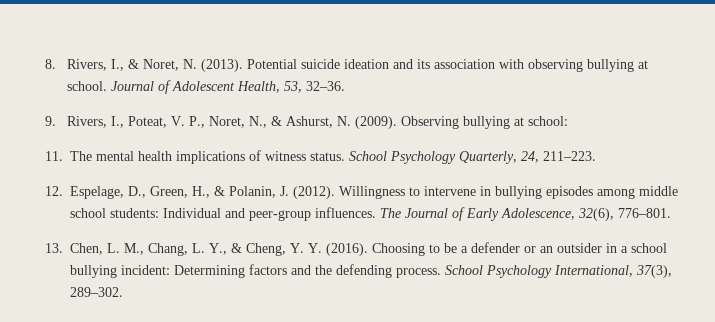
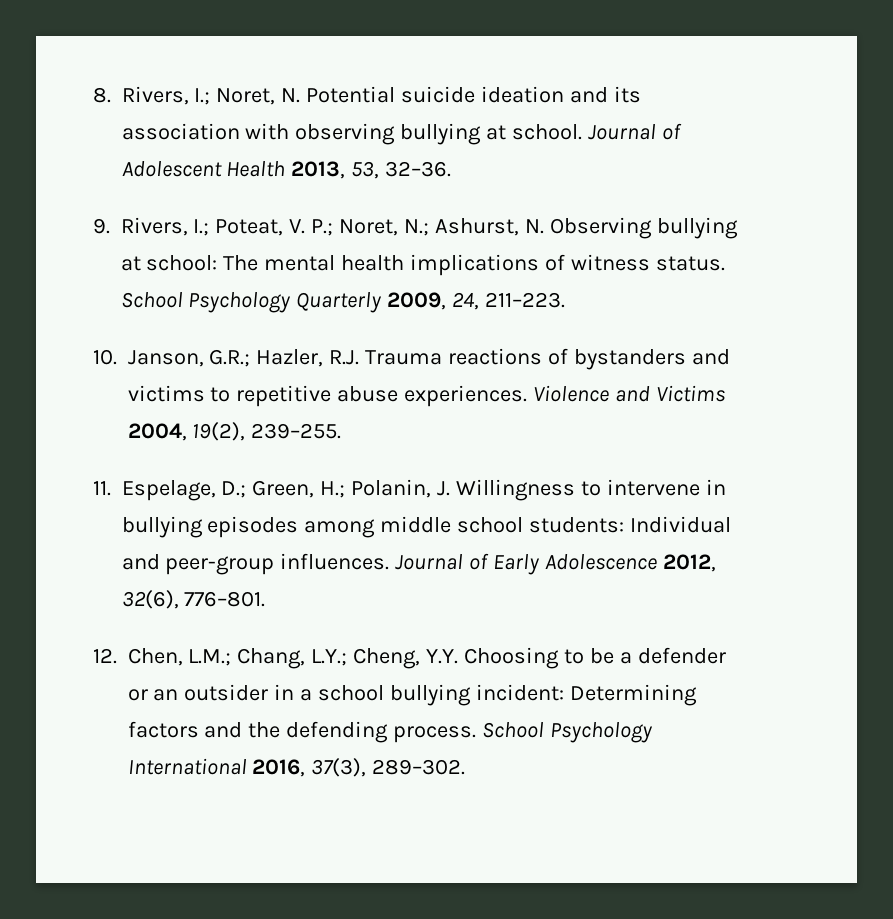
- 8. Rivers, I., & Noret, N. (2013). Potential suicide ideation and its association with observing bullying at school.
+ 8. Rivers, I.; Noret, N. Potential suicide ideation and its association with observing bullying at school.
- Journal of Adolescent Health, 53, 32–36.
+ Journal of Adolescent Health 2013, 53, 32–36.
- 9. Rivers, I., Poteat, V. P., Noret, N., & Ashurst, N. (2009). Observing bullying at school:
- 11. The mental health implications of witness status.
+ 9. Rivers, I.; Poteat, V. P.; Noret, N.; Ashurst, N. Observing bullying at school: The mental health implications of witness status.
- School Psychology Quarterly, 24, 211–223.
+ School Psychology Quarterly 2009, 24, 211–223.
- 12. Espelage, D., Green, H., & Polanin, J. (2012). Willingness to intervene in bullying episodes among middle school students: Individual and peer-group influences.
+ 10. Janson, G.R.; Hazler, R.J. Trauma reactions of bystanders and victims to repetitive abuse experiences. Violence and Victims 2004, 19(2), 239–255.
+ 11. Espelage, D.; Green, H.; Polanin, J. Willingness to intervene in bullying episodes among middle school students: Individual and peer-group influences.
- The Journal of Early Adolescence, 32(6), 776–801.
+ Journal of Early Adolescence 2012, 32(6), 776–801.
- 13. Chen, L. M., Chang, L. Y., & Cheng, Y. Y. (2016). Choosing to be a defender or an outsider in a school bullying incident: Determining factors and the defending process.
+ 12. Chen, L.M.; Chang, L.Y.; Cheng, Y.Y. Choosing to be a defender or an outsider in a school bullying incident: Determining factors and the defending process.
- School Psychology International, 37(3), 289–302.
+ School Psychology International 2016, 37(3), 289–302.

